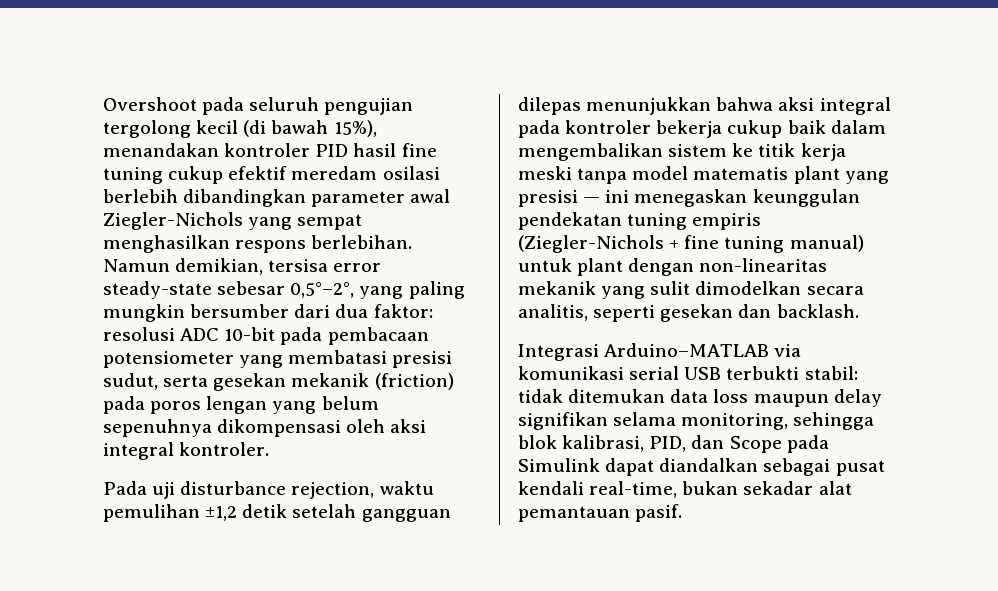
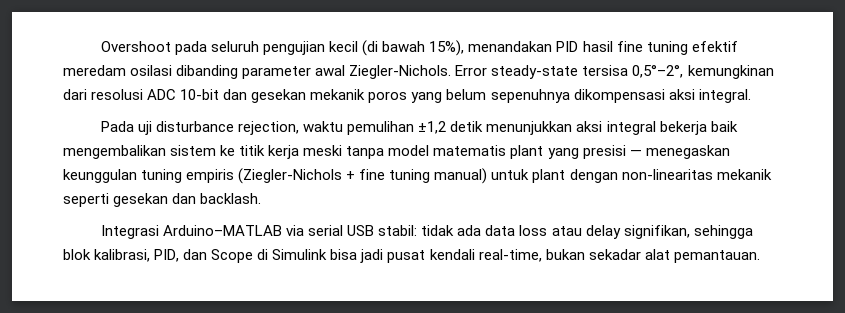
- Overshoot pada seluruh pengujian tergolong kecil (di bawah 15%), menandakan kontroler PID hasil fine tuning cukup efektif meredam osilasi berlebih dibandingkan parameter awal Ziegler-Nichols yang sempat menghasilkan respons berlebihan. Namun demikian, tersisa error steady-state sebesar 0,5°–2°, yang paling mungkin bersumber dari dua faktor: resolusi ADC 10-bit pada pembacaan potensiometer yang membatasi presisi sudut, serta gesekan mekanik (friction) pada poros lengan yang belum sepenuhnya dikompensasi oleh aksi integral kontroler.
+ Overshoot pada seluruh pengujian kecil (di bawah 15%), menandakan PID hasil fine tuning efektif meredam osilasi dibanding parameter awal Ziegler-Nichols. Error steady-state tersisa 0,5°–2°, kemungkinan dari resolusi ADC 10-bit dan gesekan mekanik poros yang belum sepenuhnya dikompensasi aksi integral.
- Pada uji disturbance rejection, waktu pemulihan ±1,2 detik setelah gangguan dilepas menunjukkan bahwa aksi integral pada kontroler bekerja cukup baik dalam mengembalikan sistem ke titik kerja meski tanpa model matematis plant yang presisi — ini menegaskan keunggulan pendekatan tuning empiris (Ziegler-Nichols + fine tuning manual) untuk plant dengan non-linearitas mekanik yang sulit dimodelkan secara analitis, seperti gesekan dan backlash.
+ Pada uji disturbance rejection, waktu pemulihan ±1,2 detik menunjukkan aksi integral bekerja baik mengembalikan sistem ke titik kerja meski tanpa model matematis plant yang presisi — menegaskan keunggulan tuning empiris (Ziegler-Nichols + fine tuning manual) untuk plant dengan non-linearitas mekanik seperti gesekan dan backlash.
- Integrasi Arduino–MATLAB via komunikasi serial USB terbukti stabil: tidak ditemukan data loss maupun delay signifikan selama monitoring, sehingga blok kalibrasi, PID, dan Scope pada Simulink dapat diandalkan sebagai pusat kendali real-time, bukan sekadar alat pemantauan pasif.
+ Integrasi Arduino–MATLAB via serial USB stabil: tidak ada data loss atau delay signifikan, sehingga blok kalibrasi, PID, dan Scope di Simulink bisa jadi pusat kendali real-time, bukan sekadar alat pemantauan.

